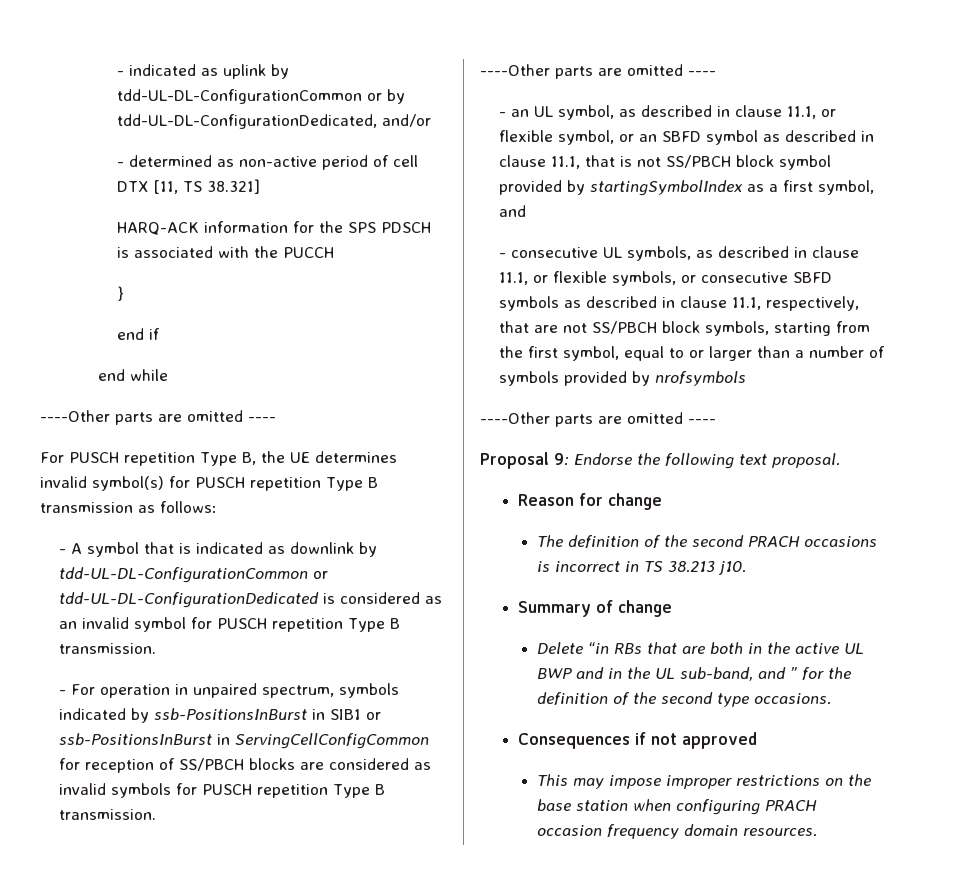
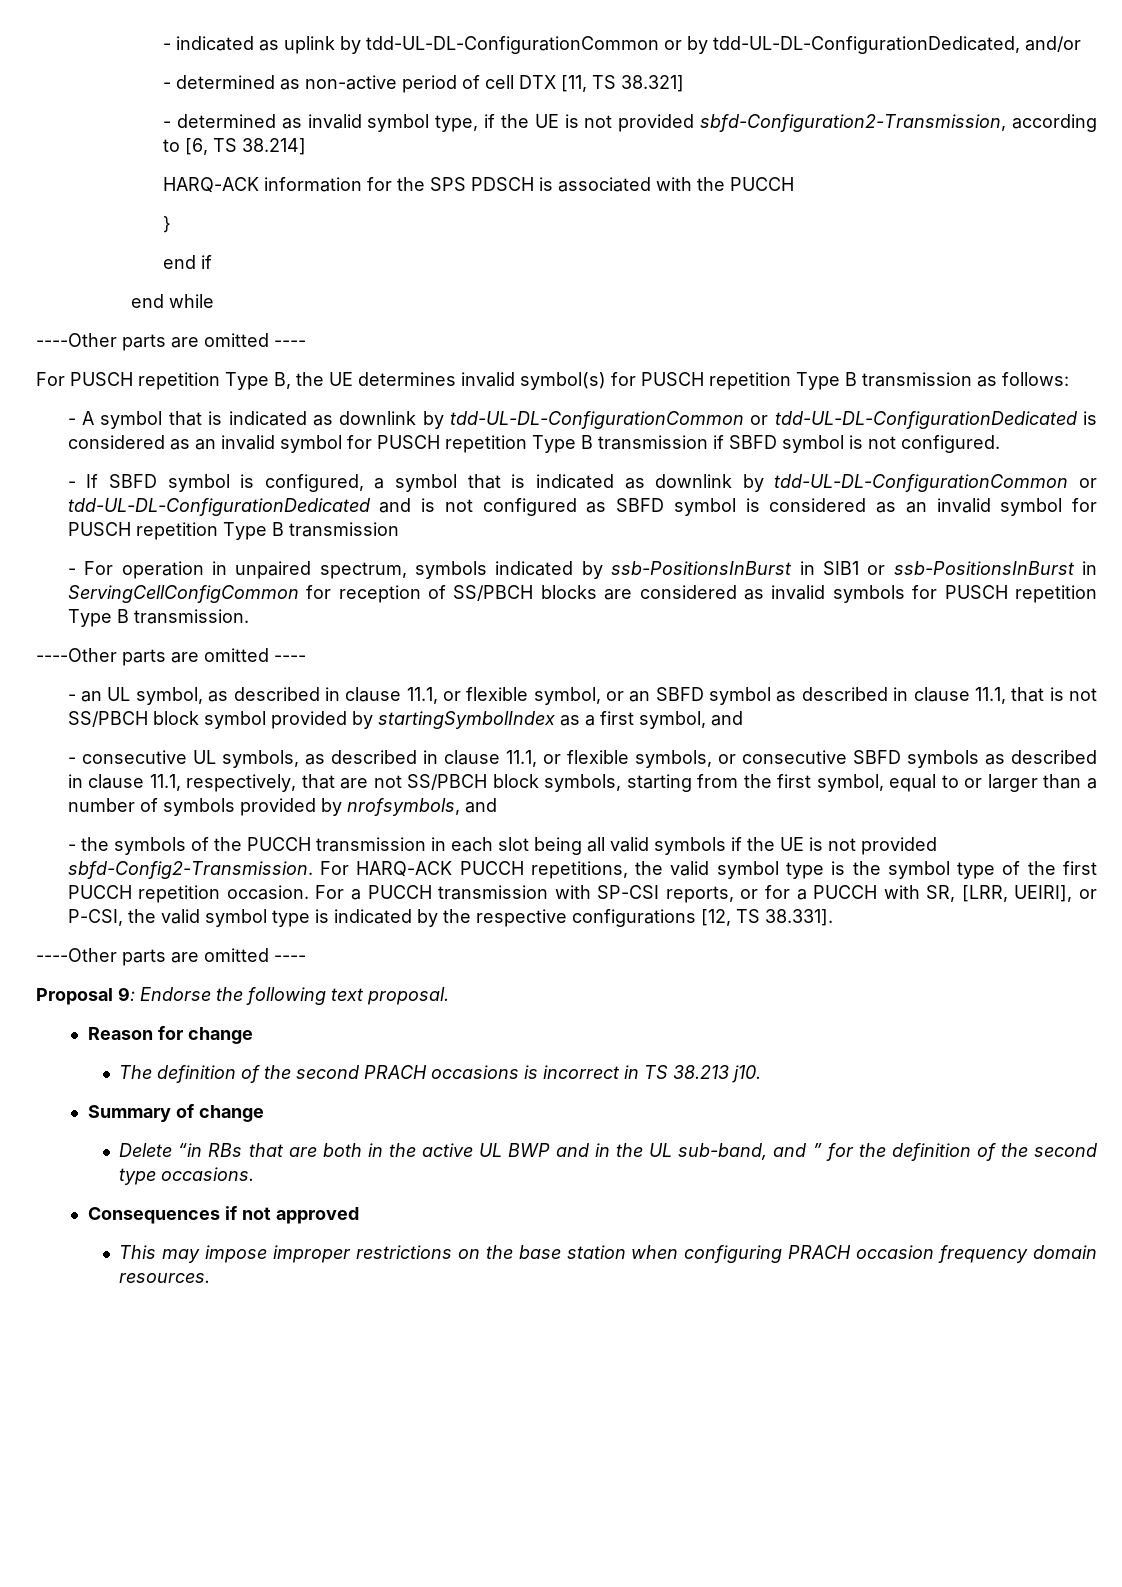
+ - determined as invalid symbol type, if the UE is not provided sbfd-Configuration2-Transmission, according to [6, TS 38.214]
- - A symbol that is indicated as downlink by tdd-UL-DL-ConfigurationCommon or tdd-UL-DL-ConfigurationDedicated is considered as an invalid symbol for PUSCH repetition Type B transmission.
+ - A symbol that is indicated as downlink by tdd-UL-DL-ConfigurationCommon or tdd-UL-DL-ConfigurationDedicated is considered as an invalid symbol for PUSCH repetition Type B transmission if SBFD symbol is not configured.
+ - If SBFD symbol is configured, a symbol that is indicated as downlink by tdd-UL-DL-ConfigurationCommon or tdd-UL-DL-ConfigurationDedicated and is not configured as SBFD symbol is considered as an invalid symbol for PUSCH repetition Type B transmission
- - consecutive UL symbols, as described in clause 11.1, or flexible symbols, or consecutive SBFD symbols as described in clause 11.1, respectively, that are not SS/PBCH block symbols, starting from the first symbol, equal to or larger than a number of symbols provided by nrofsymbols
+ - consecutive UL symbols, as described in clause 11.1, or flexible symbols, or consecutive SBFD symbols as described in clause 11.1, respectively, that are not SS/PBCH block symbols, starting from the first symbol, equal to or larger than a number of symbols provided by nrofsymbols, and
+ - the symbols of the PUCCH transmission in each slot being all valid symbols if the UE is not provided sbfd-Config2-Transmission. For HARQ-ACK PUCCH repetitions, the valid symbol type is the symbol type of the first PUCCH repetition occasion. For a PUCCH transmission with SP-CSI reports, or for a PUCCH with SR, [LRR, UEIRI], or P-CSI, the valid symbol type is indicated by the respective configurations [12, TS 38.331].

